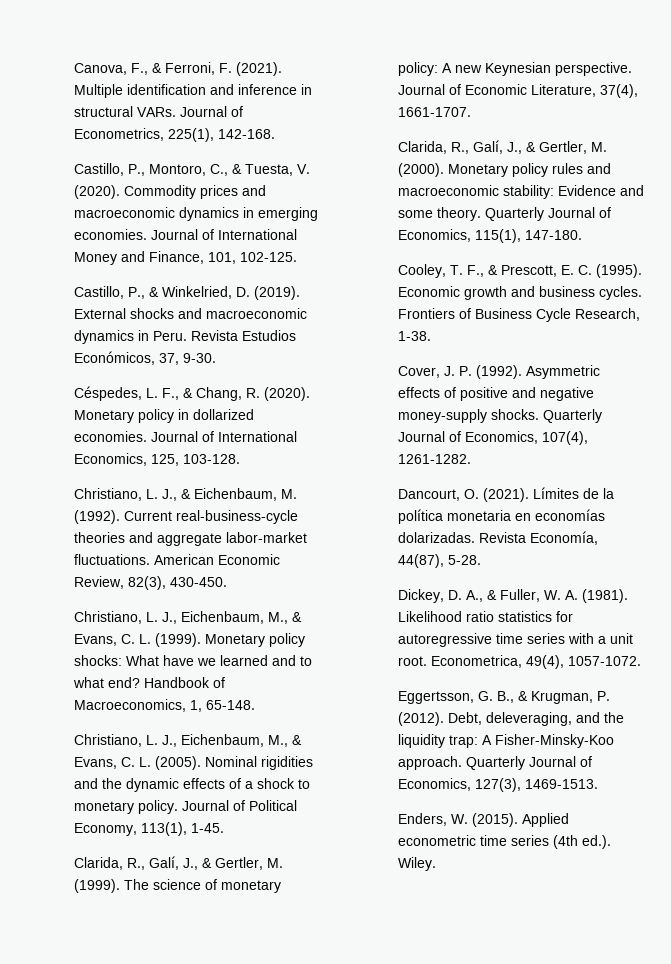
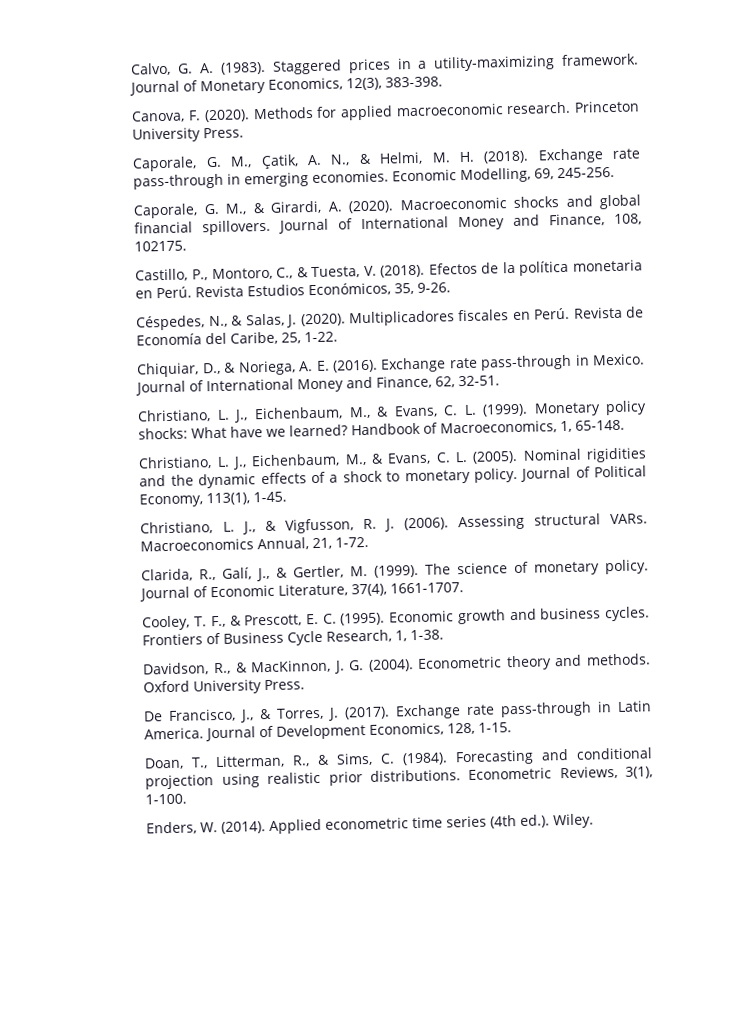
- Canova, F., & Ferroni, F. (2021). Multiple identification and inference in structural VARs. Journal of Econometrics, 225(1), 142-168.
+ Calvo, G. A. (1983). Staggered prices in a utility-maximizing framework. Journal of Monetary Economics, 12(3), 383-398.
+ Canova, F. (2020). Methods for applied macroeconomic research. Princeton University Press.
+ Caporale, G. M., Çatik, A. N., & Helmi, M. H. (2018). Exchange rate pass-through in emerging economies. Economic Modelling, 69, 245-256.
+ Caporale, G. M., & Girardi, A. (2020). Macroeconomic shocks and global financial spillovers. Journal of International Money and Finance, 108, 102175.
- Castillo, P., Montoro, C., & Tuesta, V. (2020). Commodity prices and macroeconomic dynamics in emerging economies. Journal of International Money and Finance, 101, 102-125.
- Castillo, P., & Winkelried, D. (2019). External shocks and macroeconomic dynamics in Peru. Revista Estudios Económicos, 37, 9-30.
- Céspedes, L. F., & Chang, R. (2020). Monetary policy in dollarized economies. Journal of International Economics, 125, 103-128.
- Christiano, L. J., & Eichenbaum, M. (1992). Current real-business-cycle theories and aggregate labor-market fluctuations. American Economic Review, 82(3), 430-450.
+ Castillo, P., Montoro, C., & Tuesta, V. (2018). Efectos de la política monetaria en Perú. Revista Estudios Económicos, 35, 9-26.
+ Céspedes, N., & Salas, J. (2020). Multiplicadores fiscales en Perú. Revista de Economía del Caribe, 25, 1-22.
+ Chiquiar, D., & Noriega, A. E. (2016). Exchange rate pass-through in Mexico. Journal of International Money and Finance, 62, 32-51.
- Monetary policy shocks: What have we learned and to what end?
+ Monetary policy shocks: What have we learned?
+ Christiano, L. J., & Vigfusson, R. J. (2006). Assessing structural VARs. Macroeconomics Annual, 21, 1-72.
- The science of monetary policy: A new Keynesian perspective.
+ The science of monetary policy.
- Clarida, R., Galí, J., & Gertler, M. (2000). Monetary policy rules and macroeconomic stability: Evidence and some theory. Quarterly Journal of Economics, 115(1), 147-180.
- Frontiers of Business Cycle Research, 1-38.
+ Frontiers of Business Cycle Research, 1, 1-38.
- Cover, J. P. (1992). Asymmetric effects of positive and negative money-supply shocks. Quarterly Journal of Economics, 107(4), 1261-1282.
- Dancourt, O. (2021). Límites de la política monetaria en economías dolarizadas. Revista Economía, 44(87), 5-28.
- Dickey, D. A., & Fuller, W. A. (1981). Likelihood ratio statistics for autoregressive time series with a unit root. Econometrica, 49(4), 1057-1072.
- Eggertsson, G. B., & Krugman, P. (2012). Debt, deleveraging, and the liquidity trap: A Fisher-Minsky-Koo approach. Quarterly Journal of Economics, 127(3), 1469-1513.
+ Davidson, R., & MacKinnon, J. G. (2004). Econometric theory and methods. Oxford University Press.
+ De Francisco, J., & Torres, J. (2017). Exchange rate pass-through in Latin America. Journal of Development Economics, 128, 1-15.
+ Doan, T., Litterman, R., & Sims, C. (1984). Forecasting and conditional projection using realistic prior distributions. Econometric Reviews, 3(1), 1-100.
- Enders, W. (2015).
+ Enders, W. (2014).

